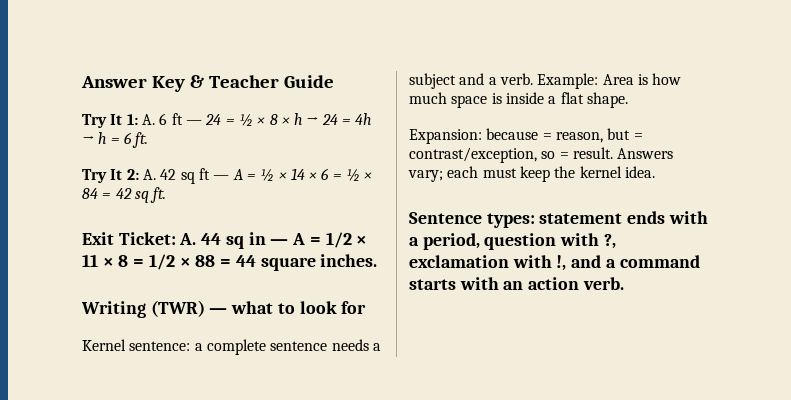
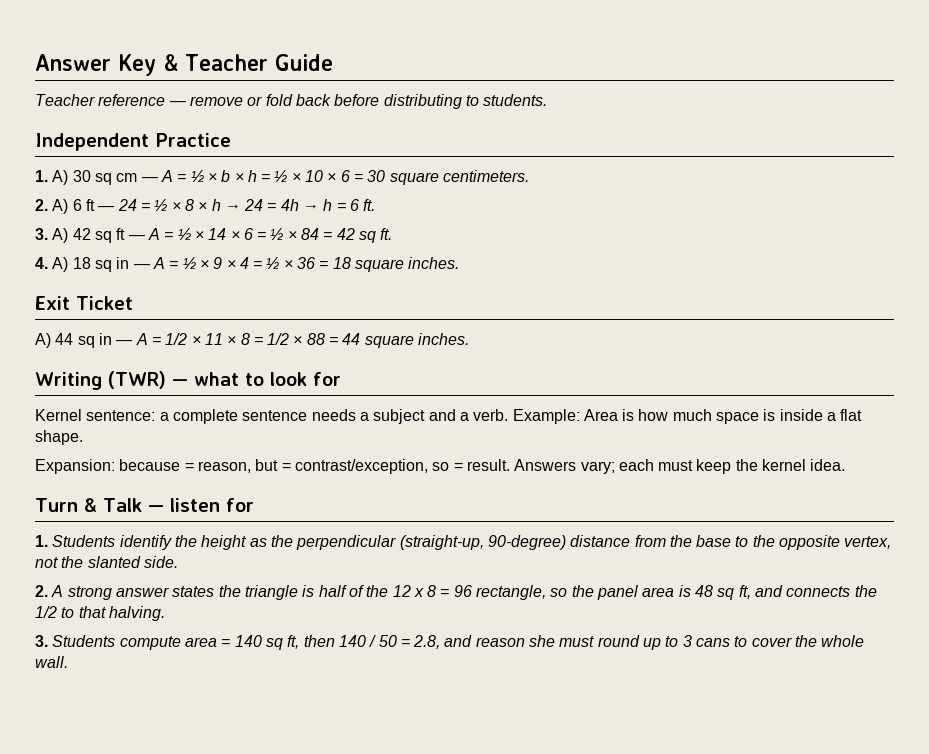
- Try It 1: A. 6 ft — 24 = ½ × 8 × h → 24 = 4h → h = 6 ft.
+ Teacher reference — remove or fold back before distributing to students.
+ Independent Practice
+ 1. A) 30 sq cm — A = ½ × b × h = ½ × 10 × 6 = 30 square centimeters.
+ 2. A) 6 ft — 24 = ½ × 8 × h → 24 = 4h → h = 6 ft.
- Try It 2: A. 42 sq ft — A = ½ × 14 × 6 = ½ × 84 = 42 sq ft.
+ 3. A) 42 sq ft — A = ½ × 14 × 6 = ½ × 84 = 42 sq ft.
+ 4. A) 18 sq in — A = ½ × 9 × 4 = ½ × 36 = 18 square inches.
- Exit Ticket: A. 44 sq in — A = 1/2 × 11 × 8 = 1/2 × 88 = 44 square inches.
+ Exit Ticket
+ A) 44 sq in — A = 1/2 × 11 × 8 = 1/2 × 88 = 44 square inches.
- Sentence types: statement ends with a period, question with ?, exclamation with !, and a command starts with an action verb.
+ Turn & Talk — listen for
+ 1. Students identify the height as the perpendicular (straight-up, 90-degree) distance from the base to the opposite vertex, not the slanted side.
+ 2. A strong answer states the triangle is half of the 12 x 8 = 96 rectangle, so the panel area is 48 sq ft, and connects the 1/2 to that halving.
+ 3. Students compute area = 140 sq ft, then 140 / 50 = 2.8, and reason she must round up to 3 cans to cover the whole wall.

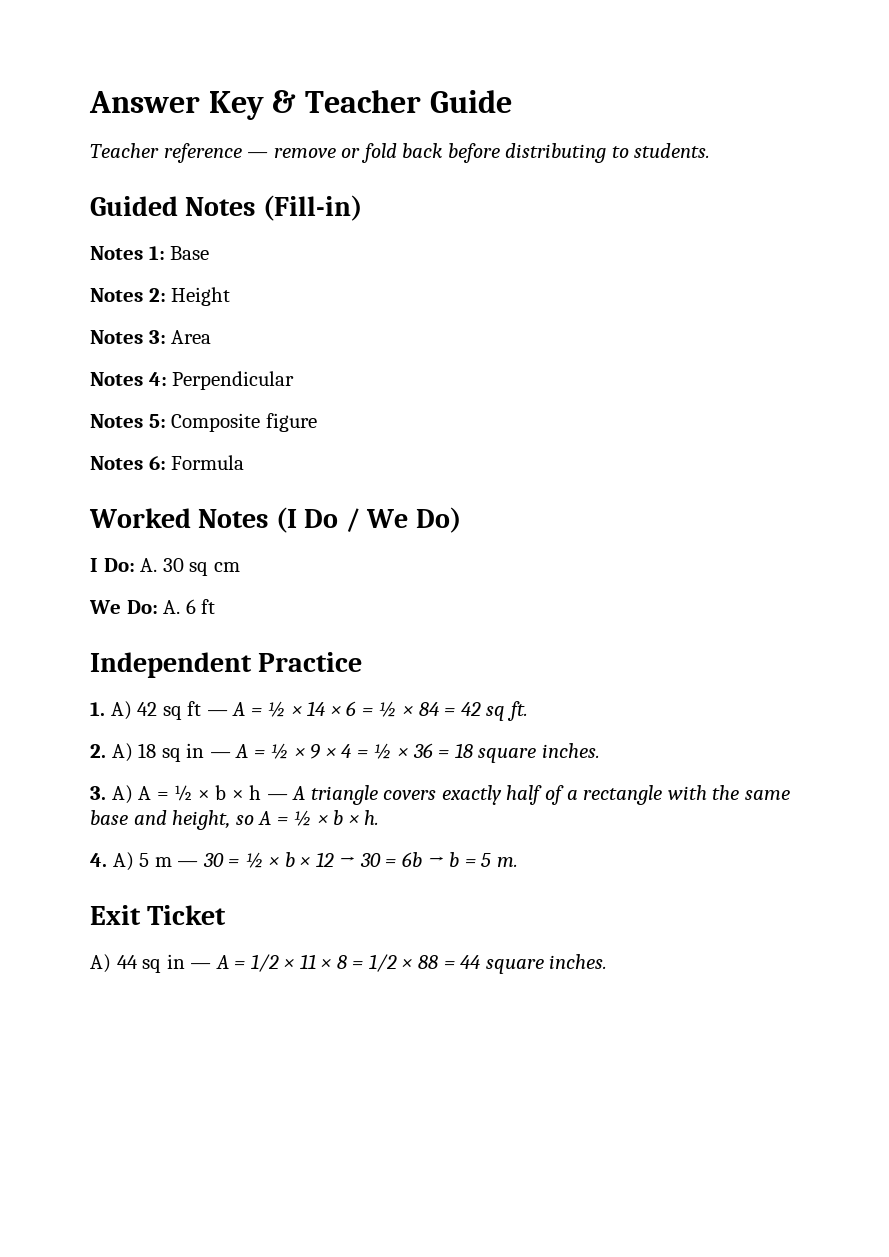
+ Guided Notes (Fill-in)
+ Notes 1: Base
+ Notes 2: Height
+ Notes 3: Area
+ Notes 4: Perpendicular
+ Notes 5: Composite figure
+ Notes 6: Formula
+ Worked Notes (I Do / We Do)
+ I Do: A. 30 sq cm
+ We Do: A. 6 ft
  Independent Practice
- 1. A) 30 sq cm — A = ½ × b × h = ½ × 10 × 6 = 30 square centimeters.
- 2. A) 6 ft — 24 = ½ × 8 × h → 24 = 4h → h = 6 ft.
- 3. A) 42 sq ft — A = ½ × 14 × 6 = ½ × 84 = 42 sq ft.
+ 1. A) 42 sq ft — A = ½ × 14 × 6 = ½ × 84 = 42 sq ft.
- 4. A) 18 sq in — A = ½ × 9 × 4 = ½ × 36 = 18 square inches.
+ 2. A) 18 sq in — A = ½ × 9 × 4 = ½ × 36 = 18 square inches.
+ 3. A) A = ½ × b × h — A triangle covers exactly half of a rectangle with the same base and height, so A = ½ × b × h.
+ 4. A) 5 m — 30 = ½ × b × 12 → 30 = 6b → b = 5 m.
- Writing (TWR) — what to look for
- Kernel sentence: a complete sentence needs a subject and a verb. Example: Area is how much space is inside a flat shape.
- Expansion: because = reason, but = contrast/exception, so = result. Answers vary; each must keep the kernel idea.
- Turn & Talk — listen for
- 1. Students identify the height as the perpendicular (straight-up, 90-degree) distance from the base to the opposite vertex, not the slanted side.
- 2. A strong answer states the triangle is half of the 12 x 8 = 96 rectangle, so the panel area is 48 sq ft, and connects the 1/2 to that halving.
- 3. Students compute area = 140 sq ft, then 140 / 50 = 2.8, and reason she must round up to 3 cans to cover the whole wall.

